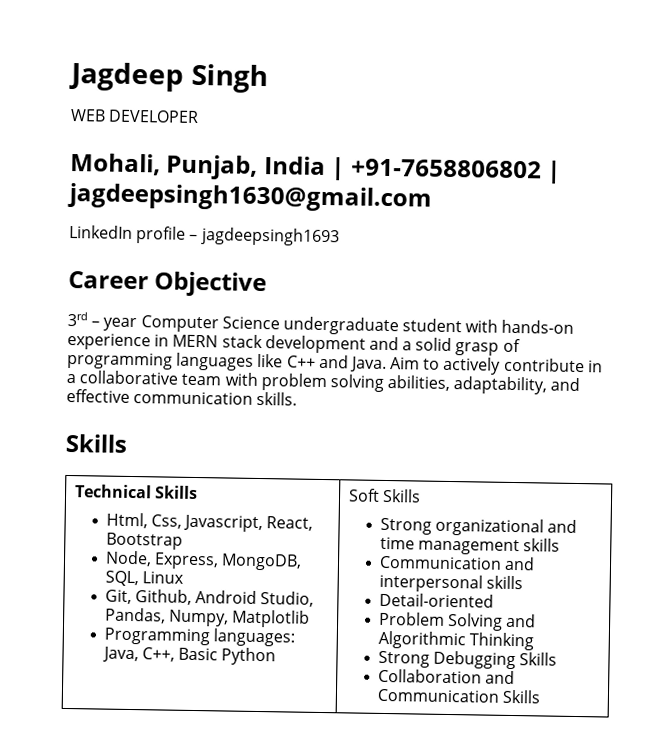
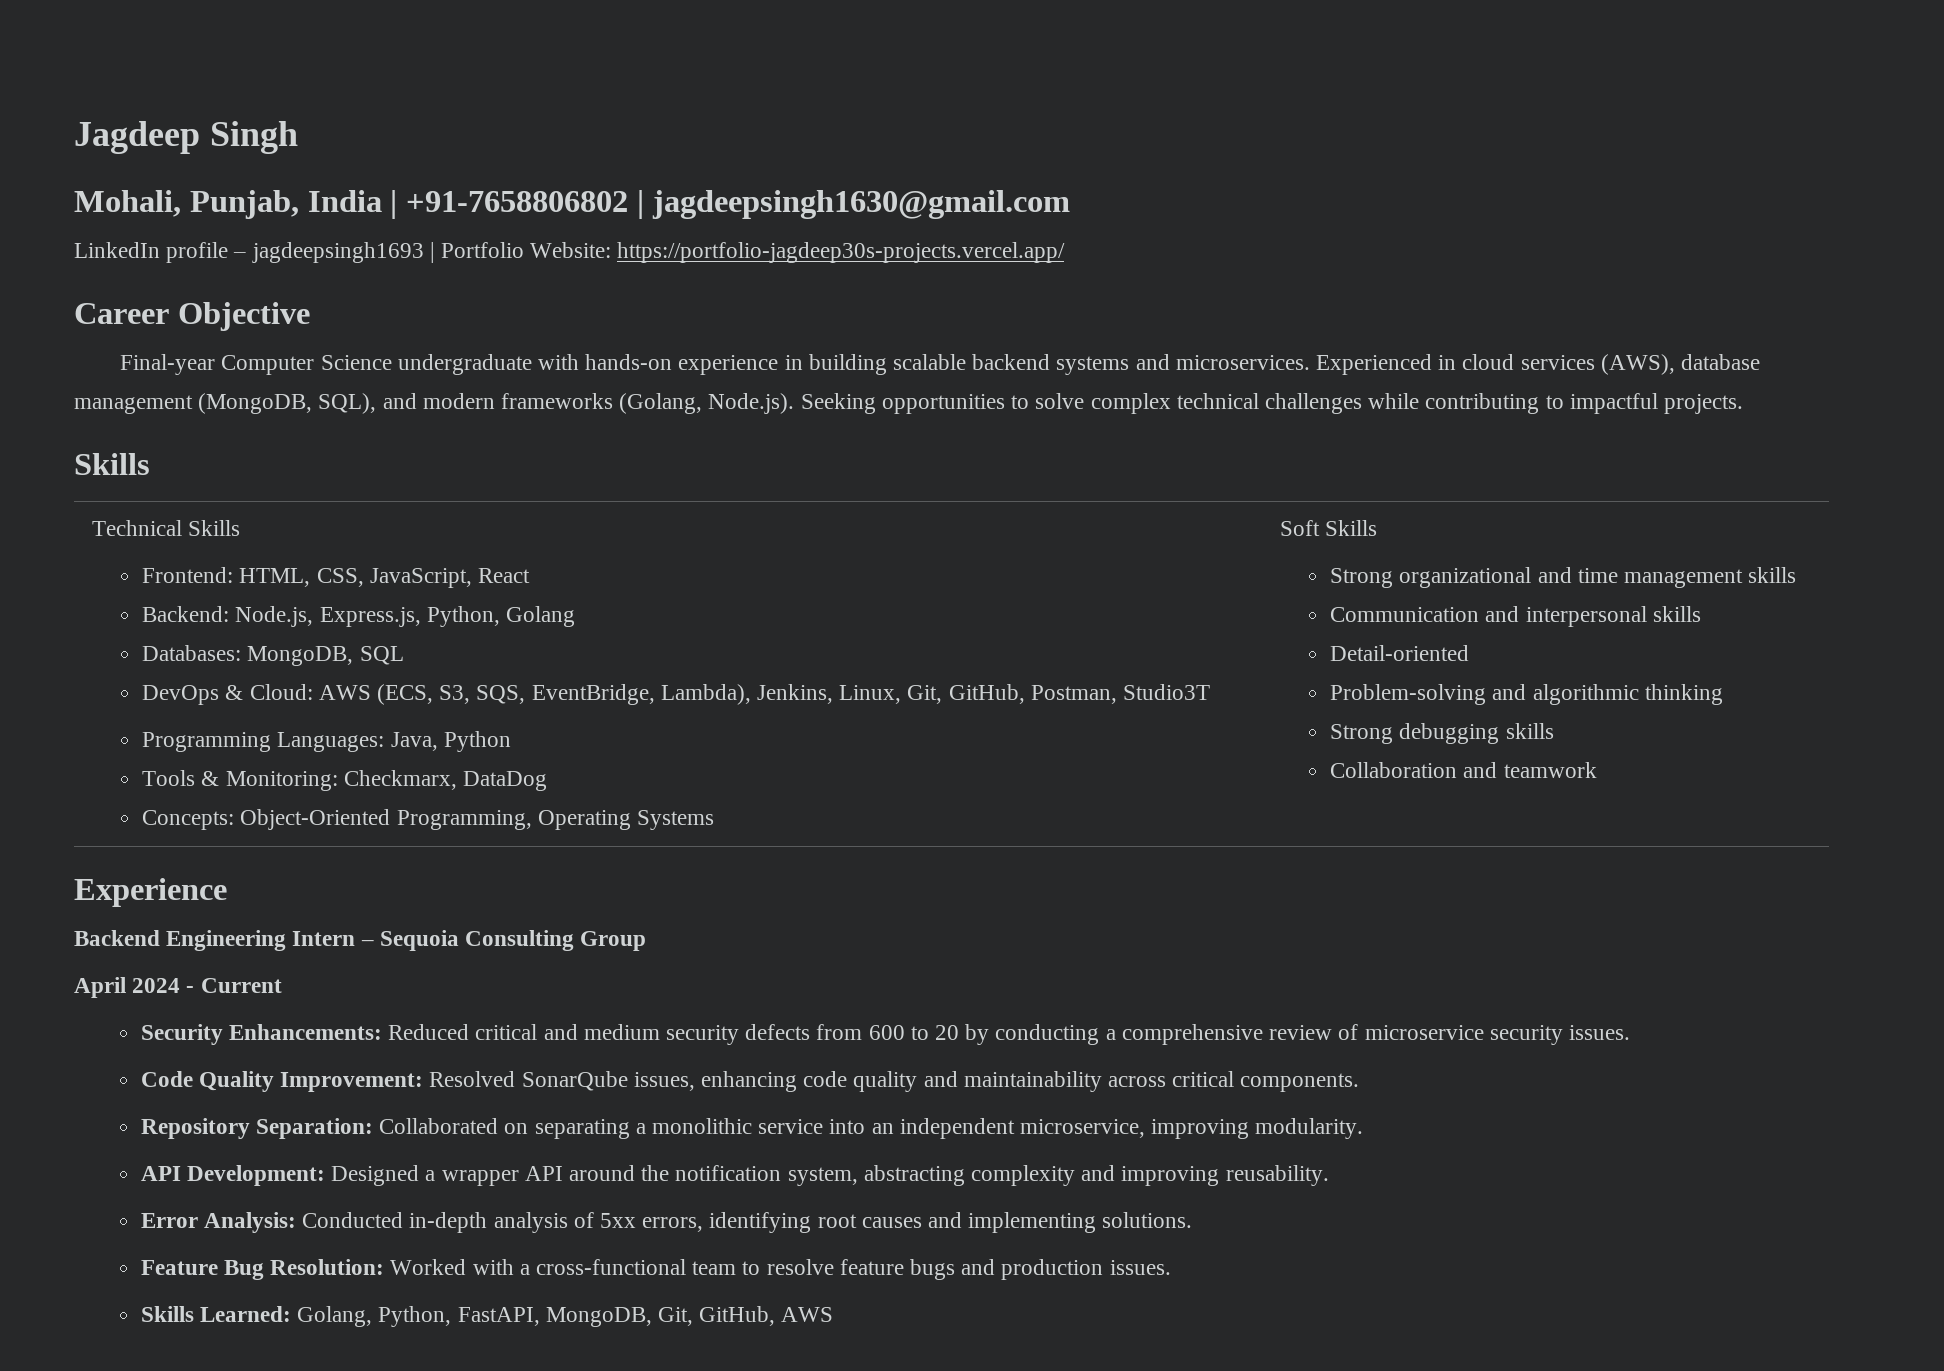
- WEB DEVELOPER
- LinkedIn profile – jagdeepsingh1693
+ LinkedIn profile – jagdeepsingh1693 | Portfolio Website: https://portfolio-jagdeep30s-projects.vercel.app/
- 3rd – year Computer Science undergraduate student with hands-on experience in MERN stack development and a solid grasp of programming languages like C++ and Java. Aim to actively contribute in a collaborative team with problem solving abilities, adaptability, and effective communication skills.
+ Final-year Computer Science undergraduate with hands-on experience in building scalable backend systems and microservices. Experienced in cloud services (AWS), database management (MongoDB, SQL), and modern frameworks (Golang, Node.js). Seeking opportunities to solve complex technical challenges while contributing to impactful projects.
  Skills
  Technical Skills
- Html, Css, Javascript, React, Bootstrap
- Node, Express, MongoDB, SQL, Linux
- Git, Github, Android Studio, Pandas, Numpy, Matplotlib
- Programming languages: Java, C++, Basic Python
+ Frontend: HTML, CSS, JavaScript, React
+ Backend: Node.js, Express.js, Python, Golang
+ Databases: MongoDB, SQL
+ DevOps & Cloud: AWS (ECS, S3, SQS, EventBridge, Lambda), Jenkins, Linux, Git, GitHub, Postman, Studio3T
+ Programming Languages: Java, Python
+ Tools & Monitoring: Checkmarx, DataDog
+ Concepts: Object-Oriented Programming, Operating Systems
- Problem Solving and Algorithmic Thinking
- Strong Debugging Skills
+ Problem-solving and algorithmic thinking
+ Strong debugging skills
- Collaboration and Communication Skills
+ Collaboration and teamwork
+ Experience
+ Backend Engineering Intern – Sequoia Consulting Group
+ April 2024 - Current
+ Security Enhancements: Reduced critical and medium security defects from 600 to 20 by conducting a comprehensive review of microservice security issues.
+ Code Quality Improvement: Resolved SonarQube issues, enhancing code quality and maintainability across critical components.
+ Repository Separation: Collaborated on separating a monolithic service into an independent microservice, improving modularity.
+ API Development: Designed a wrapper API around the notification system, abstracting complexity and improving reusability.
+ Error Analysis: Conducted in-depth analysis of 5xx errors, identifying root causes and implementing solutions.
+ Feature Bug Resolution: Worked with a cross-functional team to resolve feature bugs and production issues.
+ Skills Learned: Golang, Python, FastAPI, MongoDB, Git, GitHub, AWS

